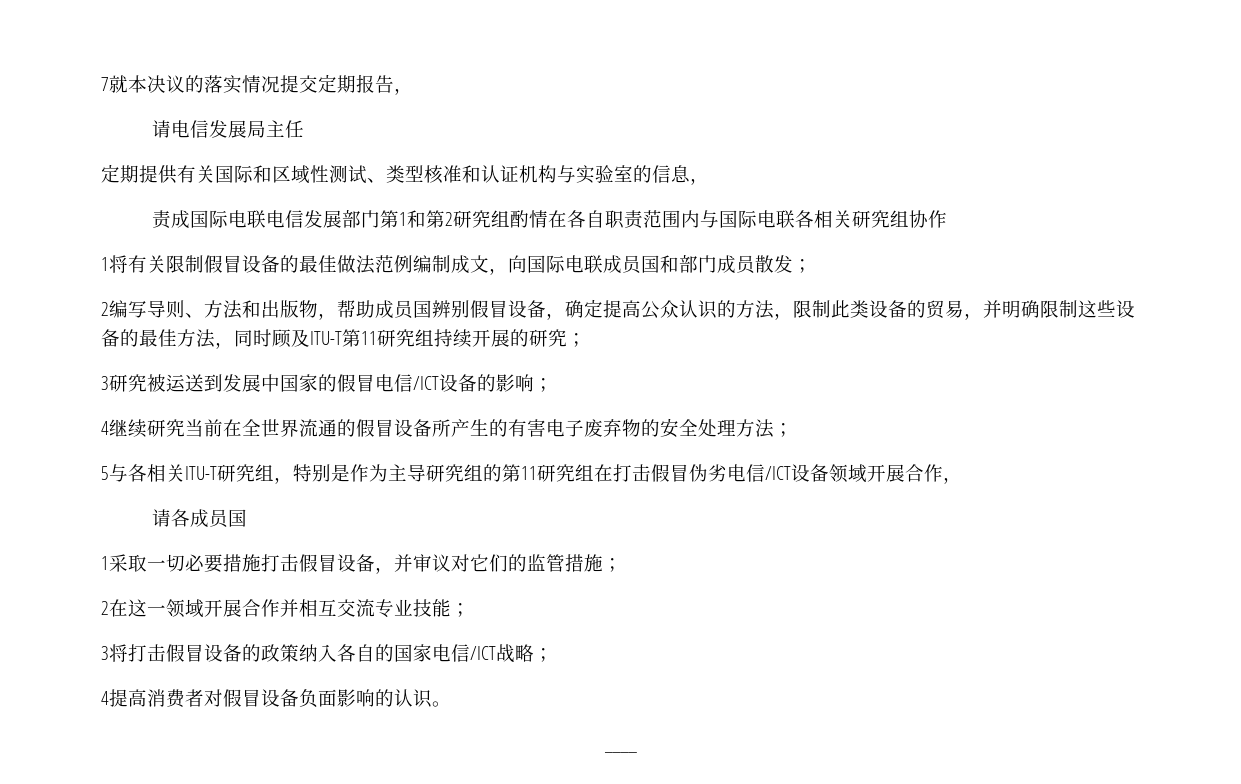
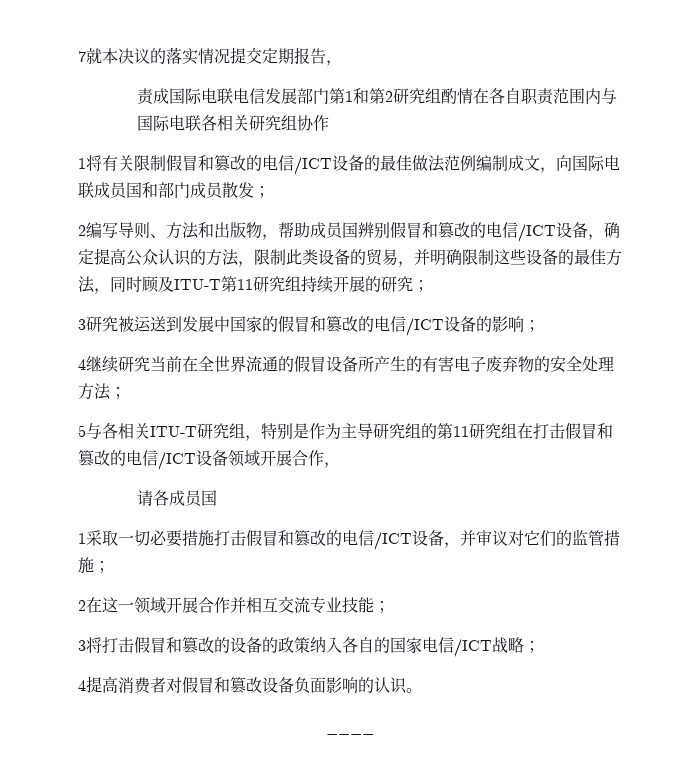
- 请电信发展局主任
- 定期提供有关国际和区域性测试、类型核准和认证机构与实验室的信息，
- 1将有关限制假冒设备的最佳做法范例编制成文，向国际电联成员国和部门成员散发；
+ 1将有关限制假冒和篡改的电信/ICT设备的最佳做法范例编制成文，向国际电联成员国和部门成员散发；
- 2编写导则、方法和出版物，帮助成员国辨别假冒设备，确定提高公众认识的方法，限制此类设备的贸易，并明确限制这些设备的最佳方法，同时顾及ITU-T第11研究组持续开展的研究；
+ 2编写导则、方法和出版物，帮助成员国辨别假冒和篡改的电信/ICT设备，确定提高公众认识的方法，限制此类设备的贸易，并明确限制这些设备的最佳方法，同时顾及ITU-T第11研究组持续开展的研究；
- 3研究被运送到发展中国家的假冒电信/ICT设备的影响；
+ 3研究被运送到发展中国家的假冒和篡改的电信/ICT设备的影响；
- 5与各相关ITU-T研究组，特别是作为主导研究组的第11研究组在打击假冒伪劣电信/ICT设备领域开展合作，
+ 5与各相关ITU-T研究组，特别是作为主导研究组的第11研究组在打击假冒和篡改的电信/ICT设备领域开展合作，
- 1采取一切必要措施打击假冒设备，并审议对它们的监管措施；
+ 1采取一切必要措施打击假冒和篡改的电信/ICT设备，并审议对它们的监管措施；
- 3将打击假冒设备的政策纳入各自的国家电信/ICT战略；
+ 3将打击假冒和篡改的设备的政策纳入各自的国家电信/ICT战略；
- 4提高消费者对假冒设备负面影响的认识。
+ 4提高消费者对假冒和篡改设备负面影响的认识。

